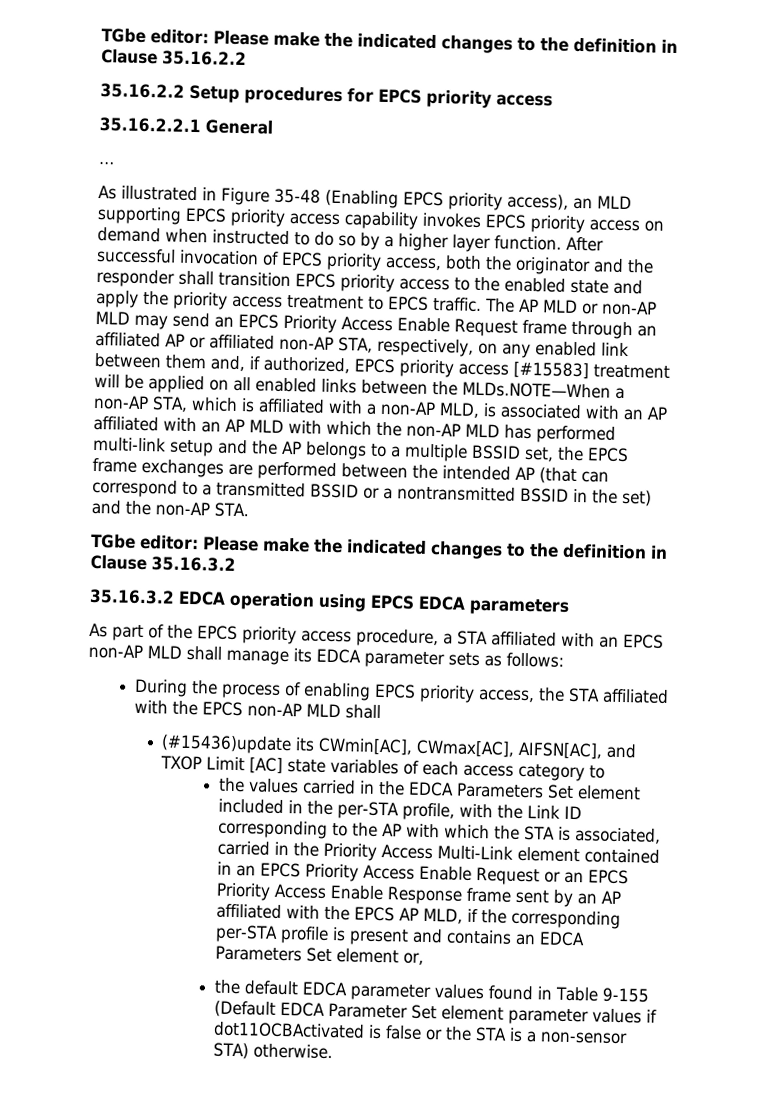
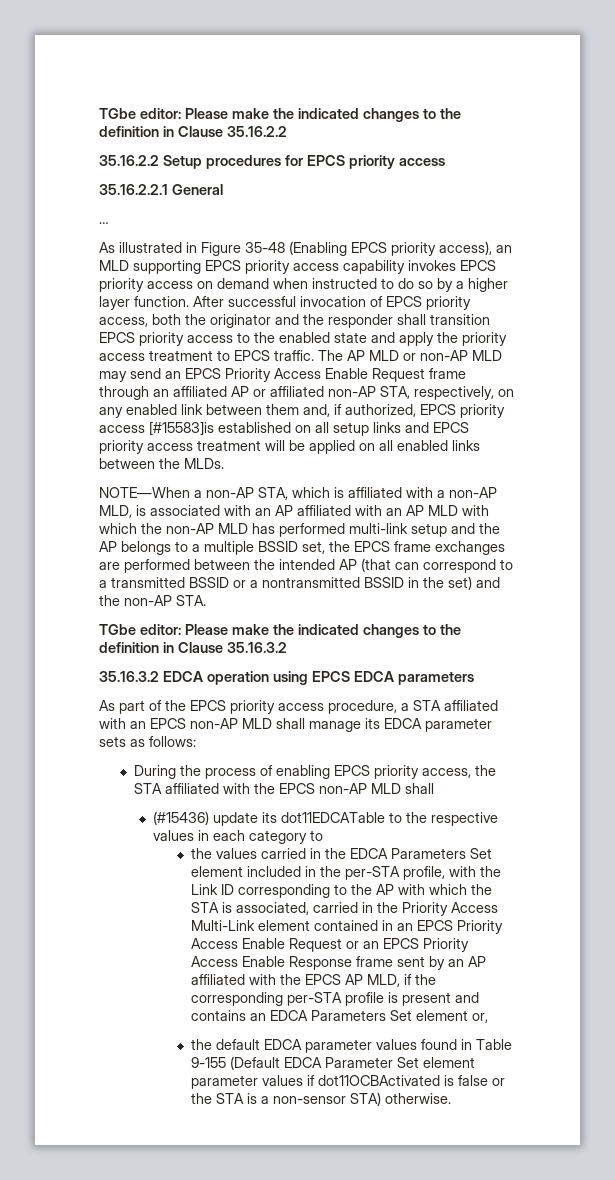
- The AP MLD or non-AP MLD may send an EPCS Priority Access Enable Request frame through an affiliated AP or affiliated non-AP STA, respectively, on any enabled link between them and, if authorized, EPCS priority access [#15583] treatment will be applied on all enabled links between the MLDs.NOTE—When a non-AP STA, which is affiliated with a non-AP MLD, is associated with an AP affiliated with an AP MLD with which the non-AP MLD has performed multi-link setup and the AP belongs to a multiple BSSID set, the EPCS frame exchanges are performed between the intended AP (that can correspond to a transmitted BSSID or a nontransmitted BSSID in the set) and the non-AP STA.
+ The AP MLD or non-AP MLD may send an EPCS Priority Access Enable Request frame through an affiliated AP or affiliated non-AP STA, respectively, on any enabled link between them and, if authorized, EPCS priority access [#15583]is established on all setup links and EPCS priority access treatment will be applied on all enabled links between the MLDs.
+ NOTE—When a non-AP STA, which is affiliated with a non-AP MLD, is associated with an AP affiliated with an AP MLD with which the non-AP MLD has performed multi-link setup and the AP belongs to a multiple BSSID set, the EPCS frame exchanges are performed between the intended AP (that can correspond to a transmitted BSSID or a nontransmitted BSSID in the set) and the non-AP STA.
- (#15436)update its CWmin[AC], CWmax[AC], AIFSN[AC], and TXOP Limit [AC] state variables of each access category to
+ (#15436) update its dot11EDCATable to the respective values in each category to

